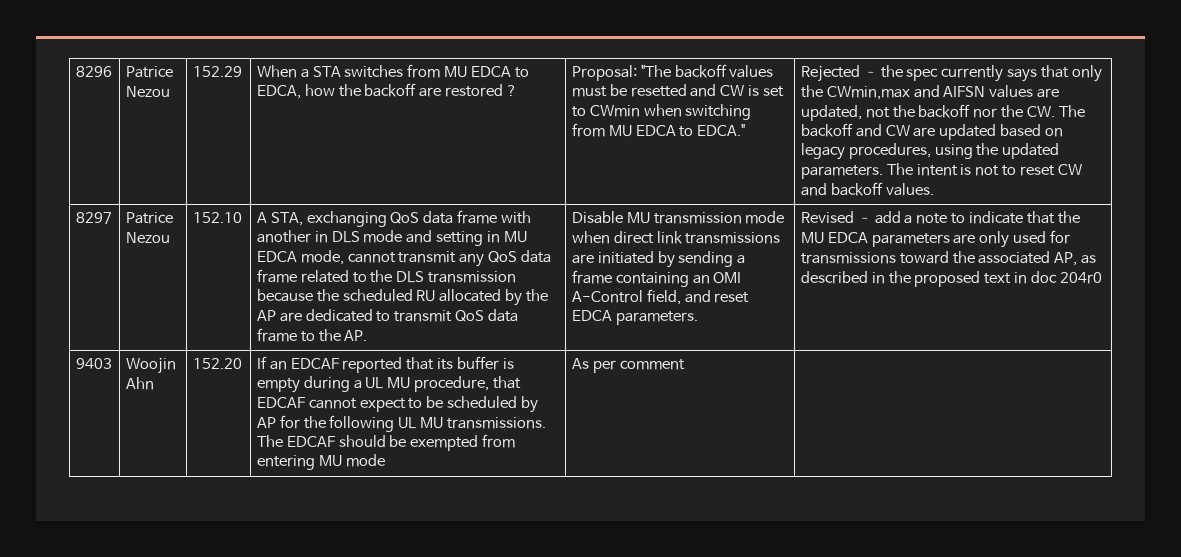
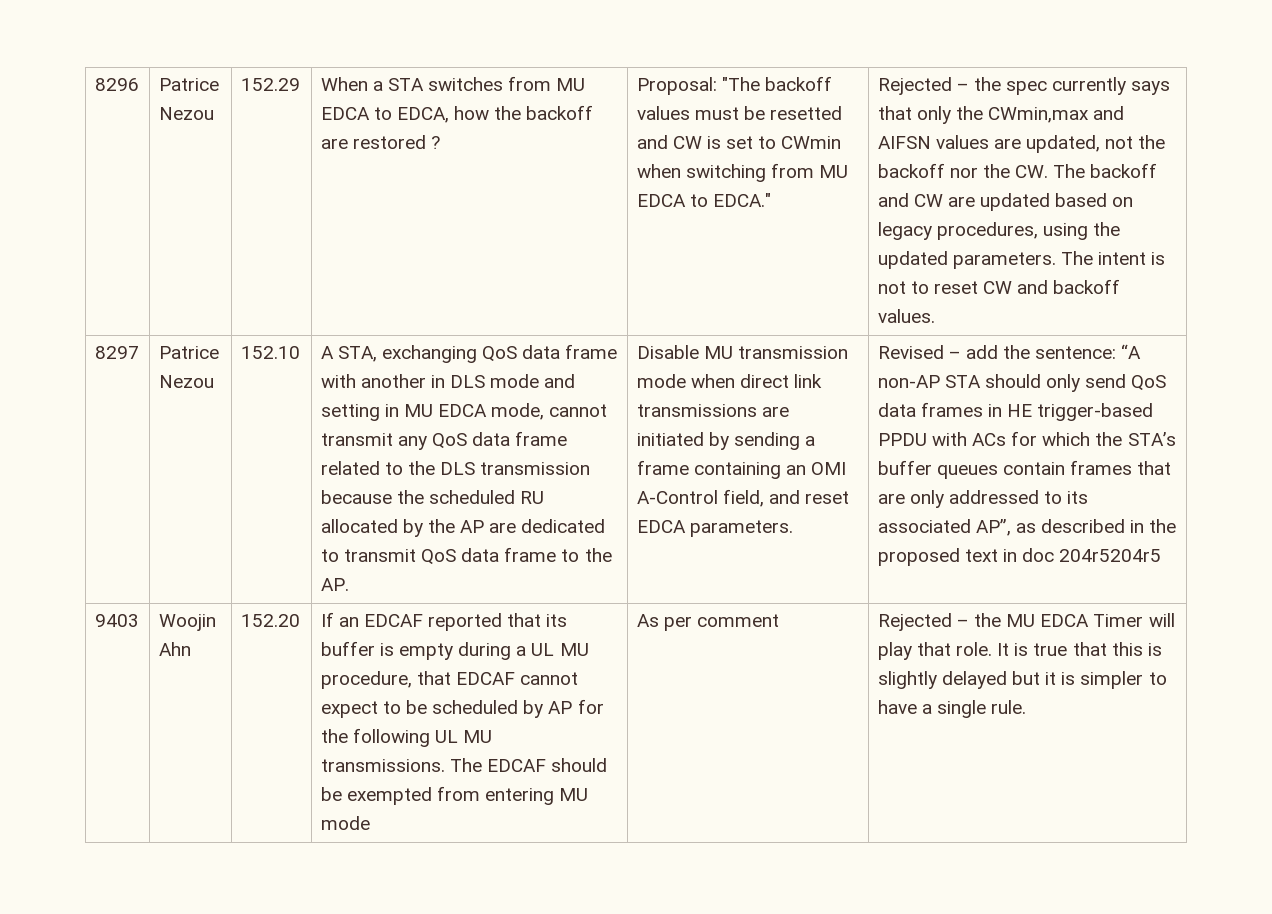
- Revised – add a note to indicate that the MU EDCA parameters are only used for transmissions toward the associated AP, as described in the proposed text in doc 204r0
+ Revised – add the sentence: “A non-AP STA should only send QoS data frames in HE trigger-based PPDU with ACs for which the STA’s buffer queues contain frames that are only addressed to its associated AP”, as described in the proposed text in doc 204r5204r5
+ Rejected – the MU EDCA Timer will play that role. It is true that this is slightly delayed but it is simpler to have a single rule.

